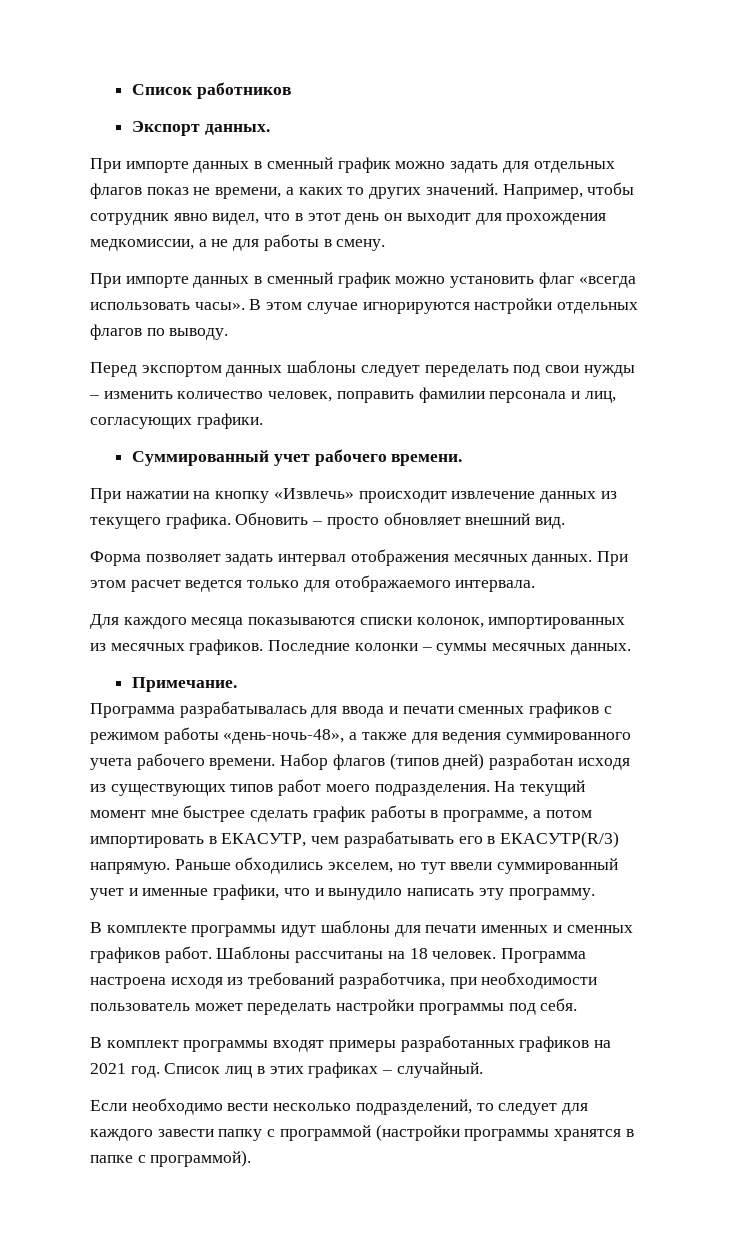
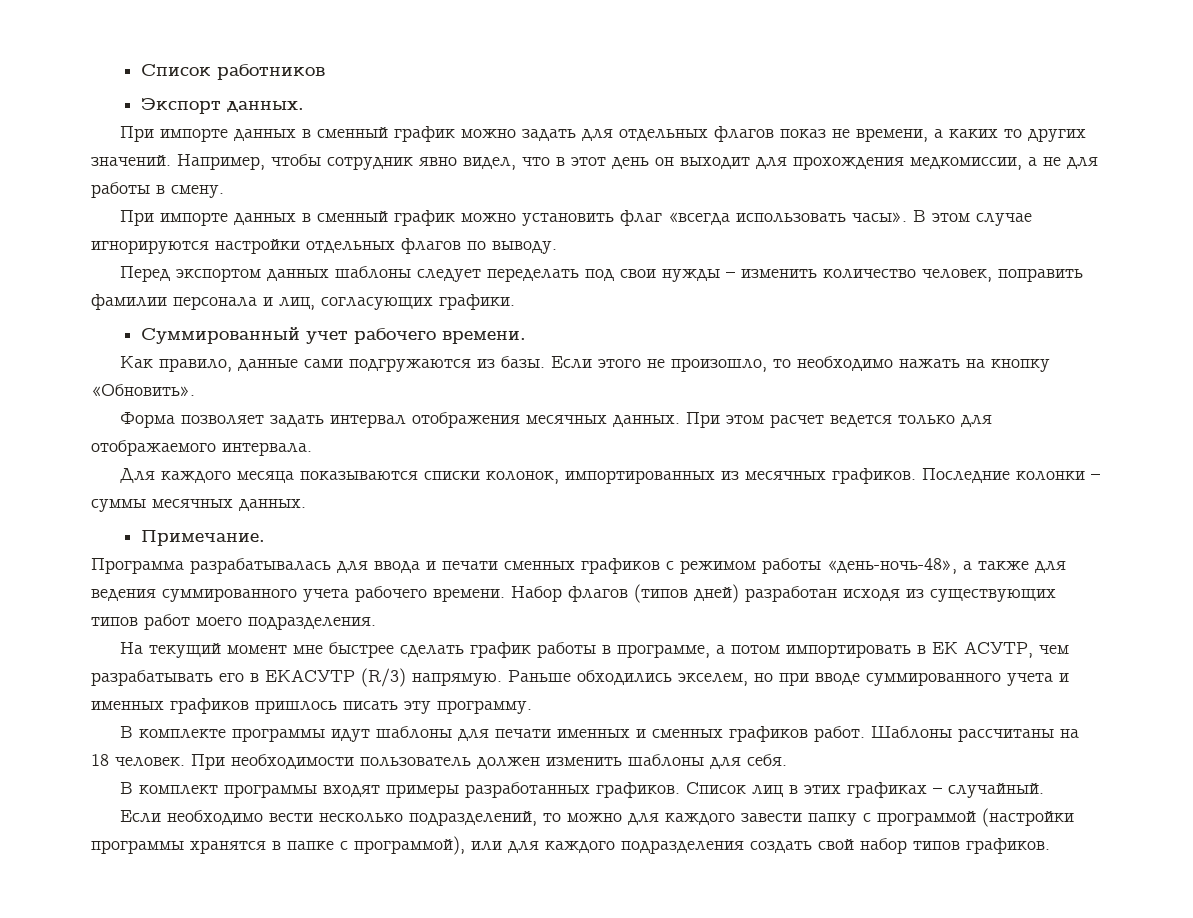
- При нажатии на кнопку «Извлечь» происходит извлечение данных из текущего графика. Обновить – просто обновляет внешний вид.
+ Как правило, данные сами подгружаются из базы. Если этого не произошло, то необходимо нажать на кнопку «Обновить».
- Набор флагов (типов дней) разработан исходя из существующих типов работ моего подразделения. На текущий момент мне быстрее сделать график работы в программе, а потом импортировать в ЕКАСУТР, чем разрабатывать его в ЕКАСУТР(R/3) напрямую.
+ Набор флагов (типов дней) разработан исходя из существующих типов работ моего подразделения.
+ На текущий момент мне быстрее сделать график работы в программе, а потом импортировать в ЕК АСУТР, чем разрабатывать его в ЕКАСУТР (R/3) напрямую.
- Раньше обходились экселем, но тут ввели суммированный учет и именные графики, что и вынудило написать эту программу.
+ Раньше обходились экселем, но при вводе суммированного учета и именных графиков пришлось писать эту программу.
- Программа настроена исходя из требований разработчика, при необходимости пользователь может переделать настройки программы под себя.
+ При необходимости пользователь должен изменить шаблоны для себя.
- В комплект программы входят примеры разработанных графиков на 2021 год.
+ В комплект программы входят примеры разработанных графиков.
- Если необходимо вести несколько подразделений, то следует для каждого завести папку с программой (настройки программы хранятся в папке с программой).
+ Если необходимо вести несколько подразделений, то можно для каждого завести папку с программой (настройки программы хранятся в папке с программой), или для каждого подразделения создать свой набор типов графиков.

